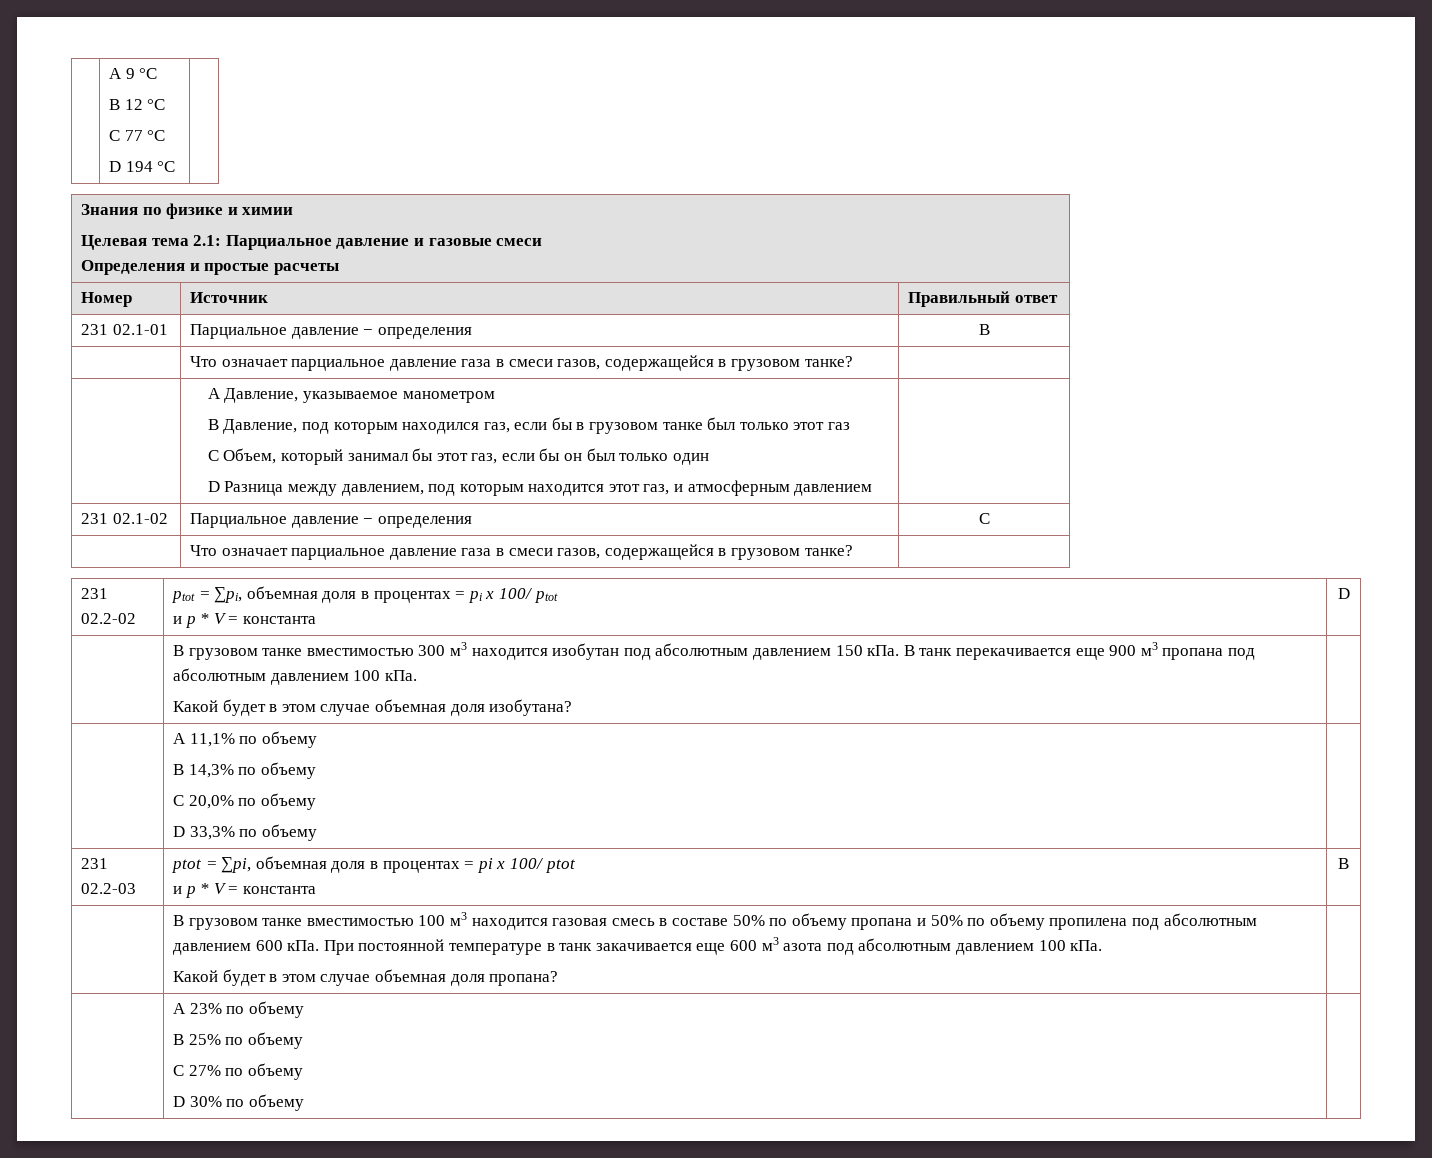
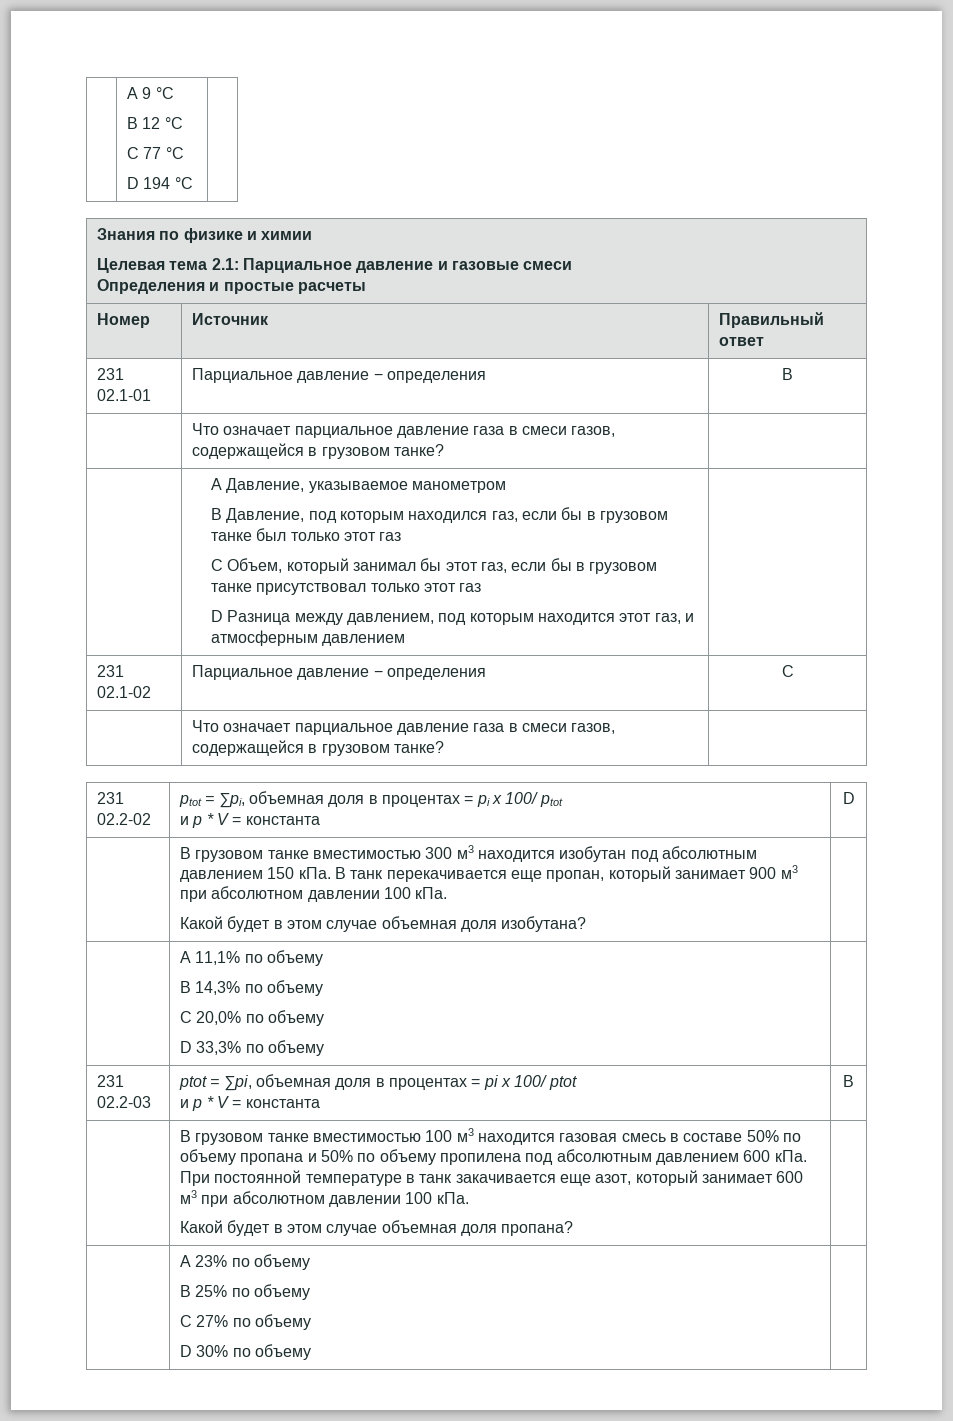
- C Объем, который занимал бы этот газ, если бы он был только один
+ C Объем, который занимал бы этот газ, если бы в грузовом танке присутствовал только этот газ
- | В грузовом танке вместимостью 300 м3 находится изобутан под абсолютным давлением 150 кПа. В танк перекачивается еще 900 м3 пропана под абсолютным давлением 100 кПа.
+ | В грузовом танке вместимостью 300 м3 находится изобутан под абсолютным давлением 150 кПа. В танк перекачивается еще пропан, который занимает 900 м3 при абсолютном давлении 100 кПа.
- При постоянной температуре в танк закачивается еще 600 м3 азота под абсолютным давлением 100 кПа.
+ При постоянной температуре в танк закачивается еще азот, который занимает 600 м3 при абсолютном давлении 100 кПа.

